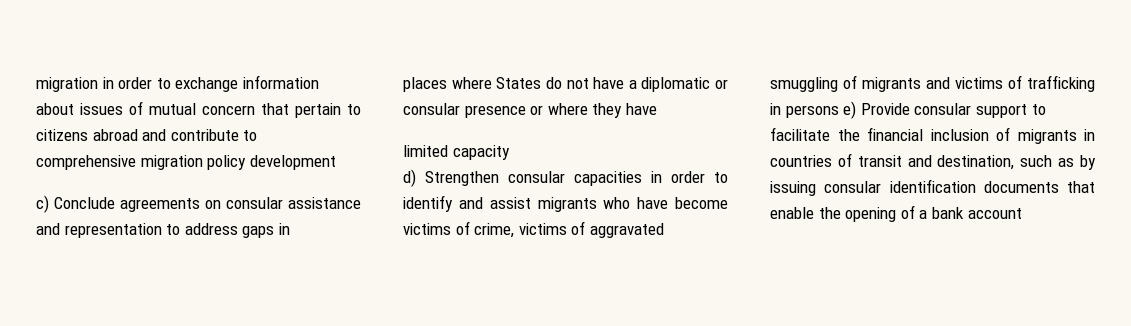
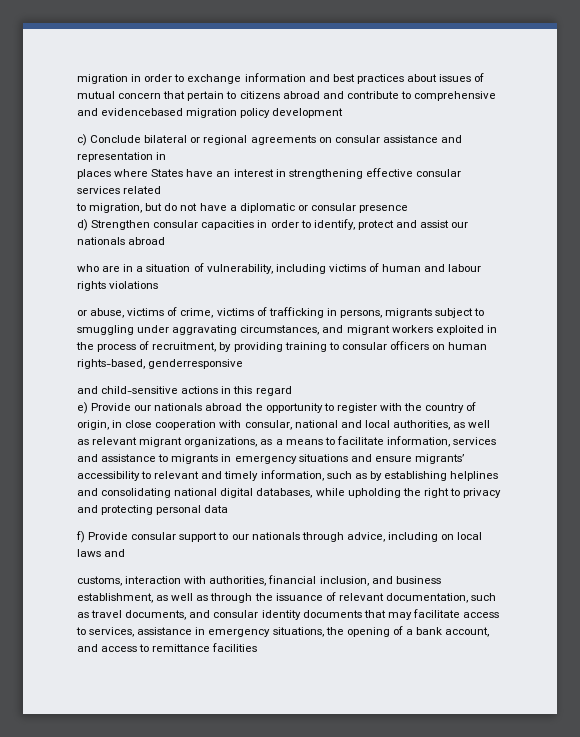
- migration in order to exchange information about issues of mutual concern that pertain to citizens abroad and contribute to comprehensive migration policy development
+ migration in order to exchange information and best practices about issues of mutual concern that pertain to citizens abroad and contribute to comprehensive and evidencebased migration policy development
- c) Conclude agreements on consular assistance and representation to address gaps in
+ c) Conclude bilateral or regional agreements on consular assistance and representation in
- places where States do not have a diplomatic or consular presence or where they have
- limited capacity
+ places where States have an interest in strengthening effective consular services related
+ to migration, but do not have a diplomatic or consular presence
- d) Strengthen consular capacities in order to identify and assist migrants who have become victims of crime, victims of aggravated smuggling of migrants and victims of trafficking in persons e) Provide consular support to facilitate the financial inclusion of migrants in countries of transit and destination, such as by issuing consular identification documents that enable the opening of a bank account
+ d) Strengthen consular capacities in order to identify, protect and assist our nationals abroad
+ who are in a situation of vulnerability, including victims of human and labour rights violations
+ or abuse, victims of crime, victims of trafficking in persons, migrants subject to smuggling under aggravating circumstances, and migrant workers exploited in the process of recruitment, by providing training to consular officers on human rights-based, genderresponsive
+ and child-sensitive actions in this regard
+ e) Provide our nationals abroad the opportunity to register with the country of origin, in close cooperation with consular, national and local authorities, as well as relevant migrant organizations, as a means to facilitate information, services and assistance to migrants in emergency situations and ensure migrants’ accessibility to relevant and timely information, such as by establishing helplines and consolidating national digital databases, while upholding the right to privacy and protecting personal data
+ f) Provide consular support to our nationals through advice, including on local laws and
+ customs, interaction with authorities, financial inclusion, and business establishment, as well as through the issuance of relevant documentation, such as travel documents, and consular identity documents that may facilitate access to services, assistance in emergency situations, the opening of a bank account, and access to remittance facilities

